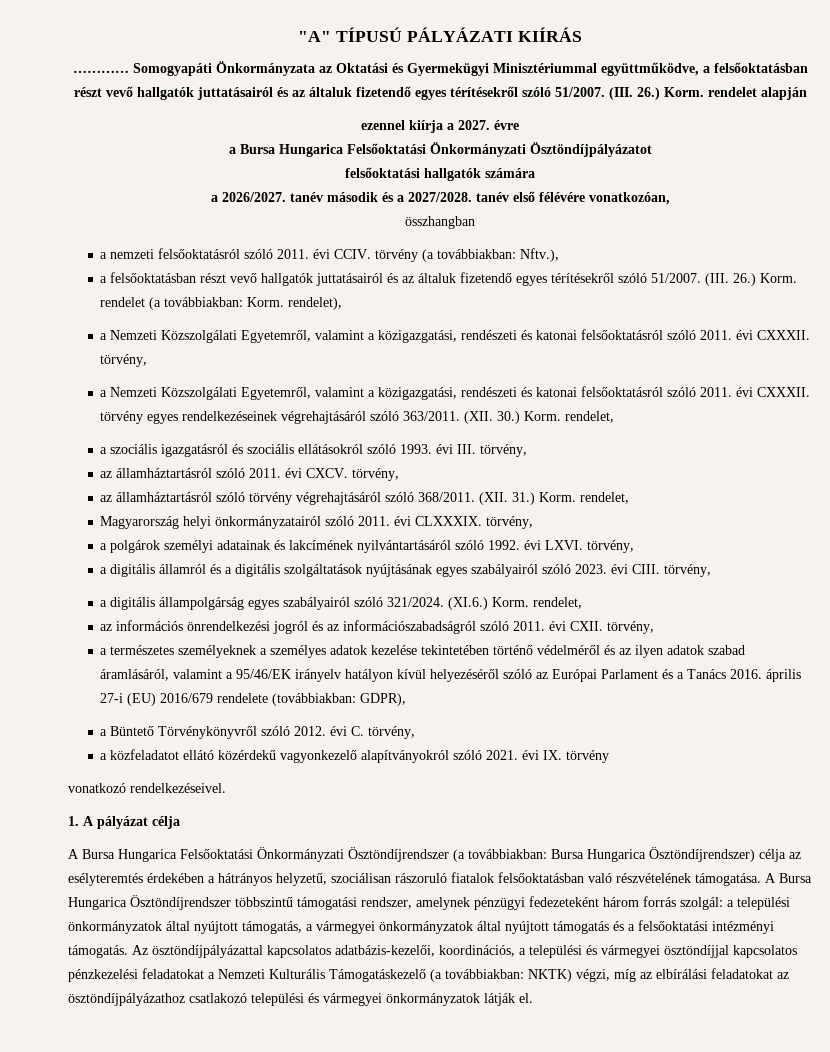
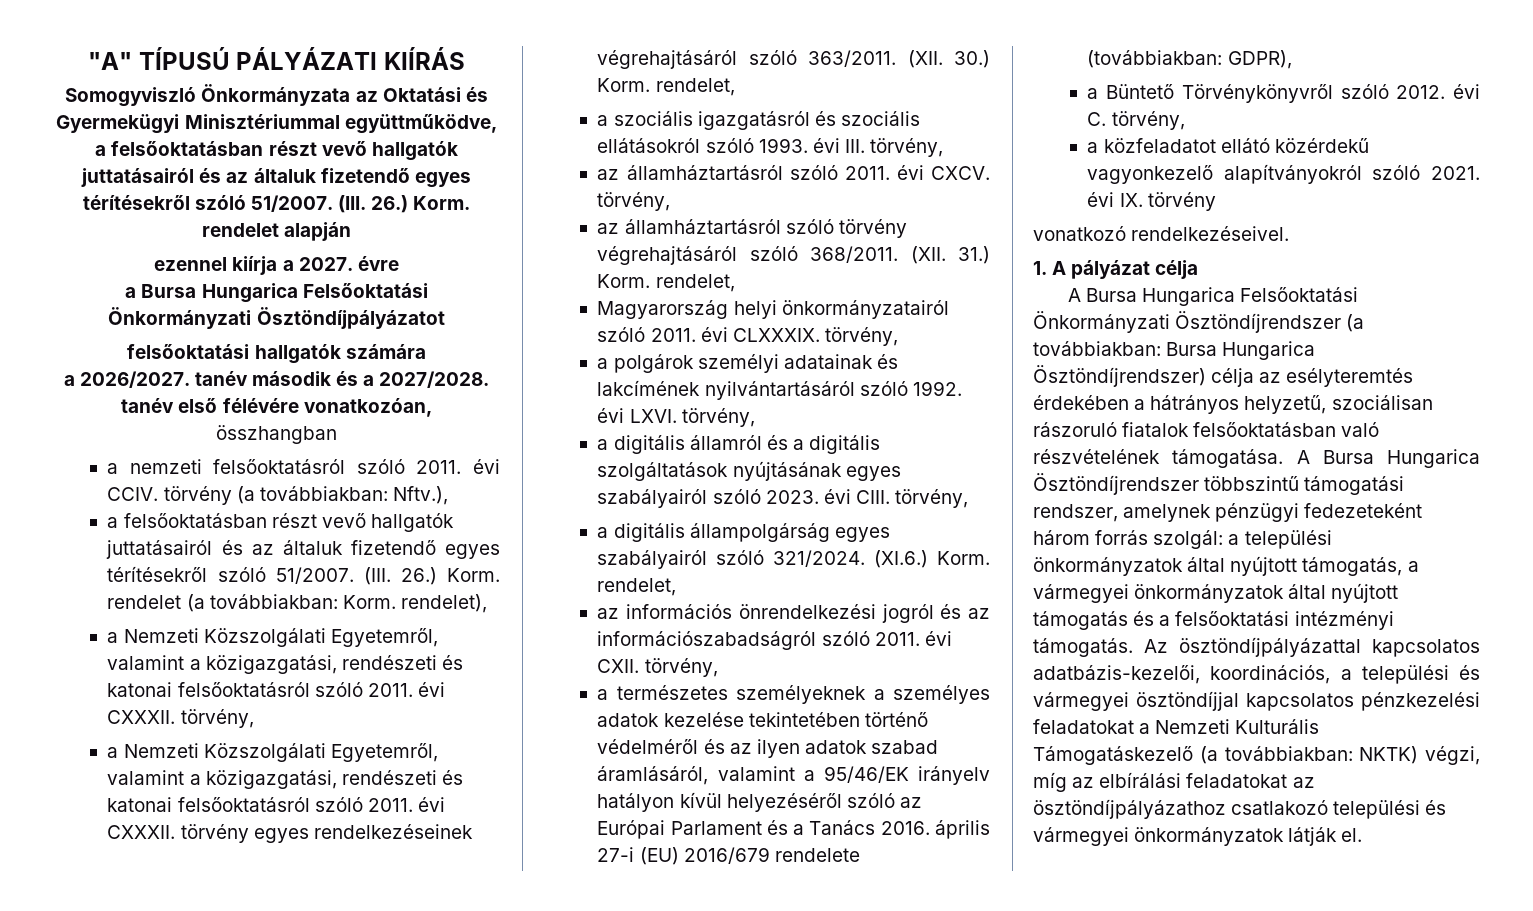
- ………… Somogyapáti Önkormányzata az Oktatási és Gyermekügyi Minisztériummal együttműködve, a felsőoktatásban részt vevő hallgatók juttatásairól és az általuk fizetendő egyes térítésekről szóló 51/2007.
+ Somogyviszló Önkormányzata az Oktatási és Gyermekügyi Minisztériummal együttműködve, a felsőoktatásban részt vevő hallgatók juttatásairól és az általuk fizetendő egyes térítésekről szóló 51/2007.

